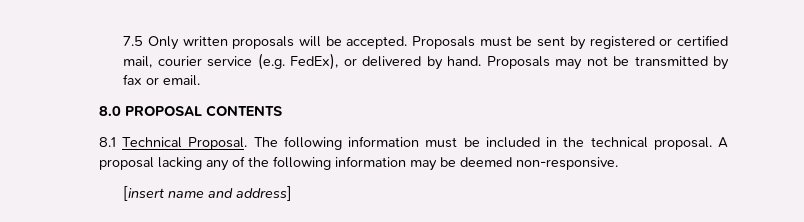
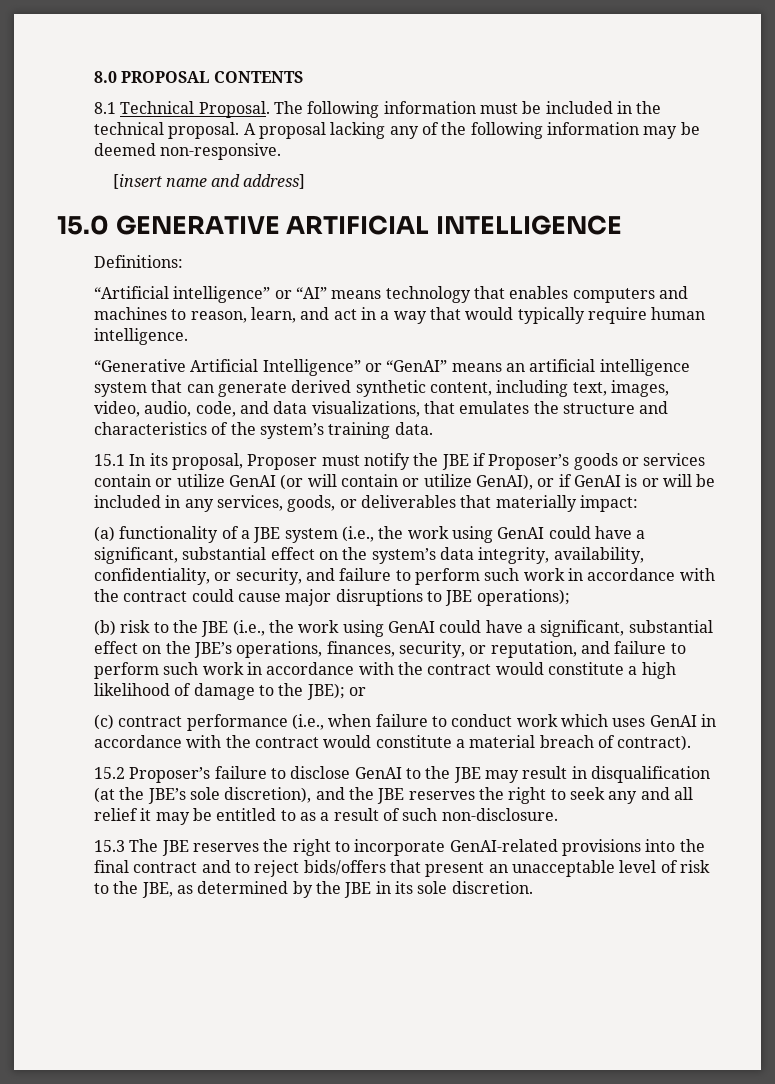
- 7.5 Only written proposals will be accepted. Proposals must be sent by registered or certified mail, courier service (e.g. FedEx), or delivered by hand. Proposals may not be transmitted by fax or email.
+ 15.0 GENERATIVE ARTIFICIAL INTELLIGENCE
+ Definitions:
+ “Artificial intelligence” or “AI” means technology that enables computers and machines to reason, learn, and act in a way that would typically require human intelligence.
+ “Generative Artificial Intelligence” or “GenAI” means an artificial intelligence system that can generate derived synthetic content, including text, images, video, audio, code, and data visualizations, that emulates the structure and characteristics of the system’s training data.
+ 15.1 In its proposal, Proposer must notify the JBE if Proposer’s goods or services contain or utilize GenAI (or will contain or utilize GenAI), or if GenAI is or will be included in any services, goods, or deliverables that materially impact:
+ (a) functionality of a JBE system (i.e., the work using GenAI could have a significant, substantial effect on the system’s data integrity, availability, confidentiality, or security, and failure to perform such work in accordance with the contract could cause major disruptions to JBE operations);
+ (b) risk to the JBE (i.e., the work using GenAI could have a significant, substantial effect on the JBE’s operations, finances, security, or reputation, and failure to perform such work in accordance with the contract would constitute a high likelihood of damage to the JBE); or
+ (c) contract performance (i.e., when failure to conduct work which uses GenAI in accordance with the contract would constitute a material breach of contract).
+ 15.2 Proposer’s failure to disclose GenAI to the JBE may result in disqualification (at the JBE’s sole discretion), and the JBE reserves the right to seek any and all relief it may be entitled to as a result of such non-disclosure.
+ 15.3 The JBE reserves the right to incorporate GenAI-related provisions into the final contract and to reject bids/offers that present an unacceptable level of risk to the JBE, as determined by the JBE in its sole discretion.

